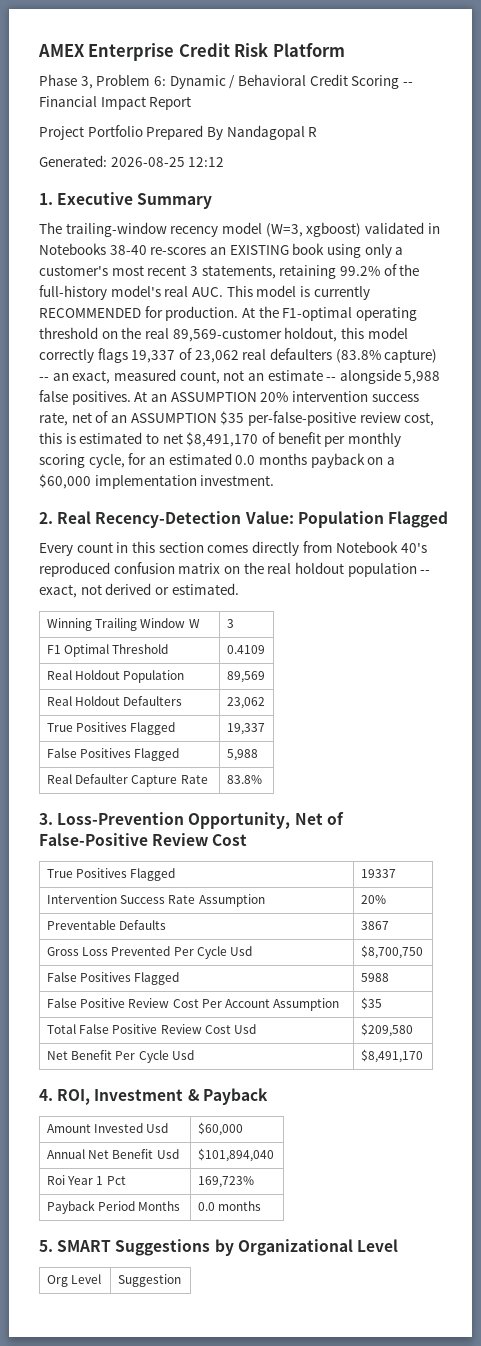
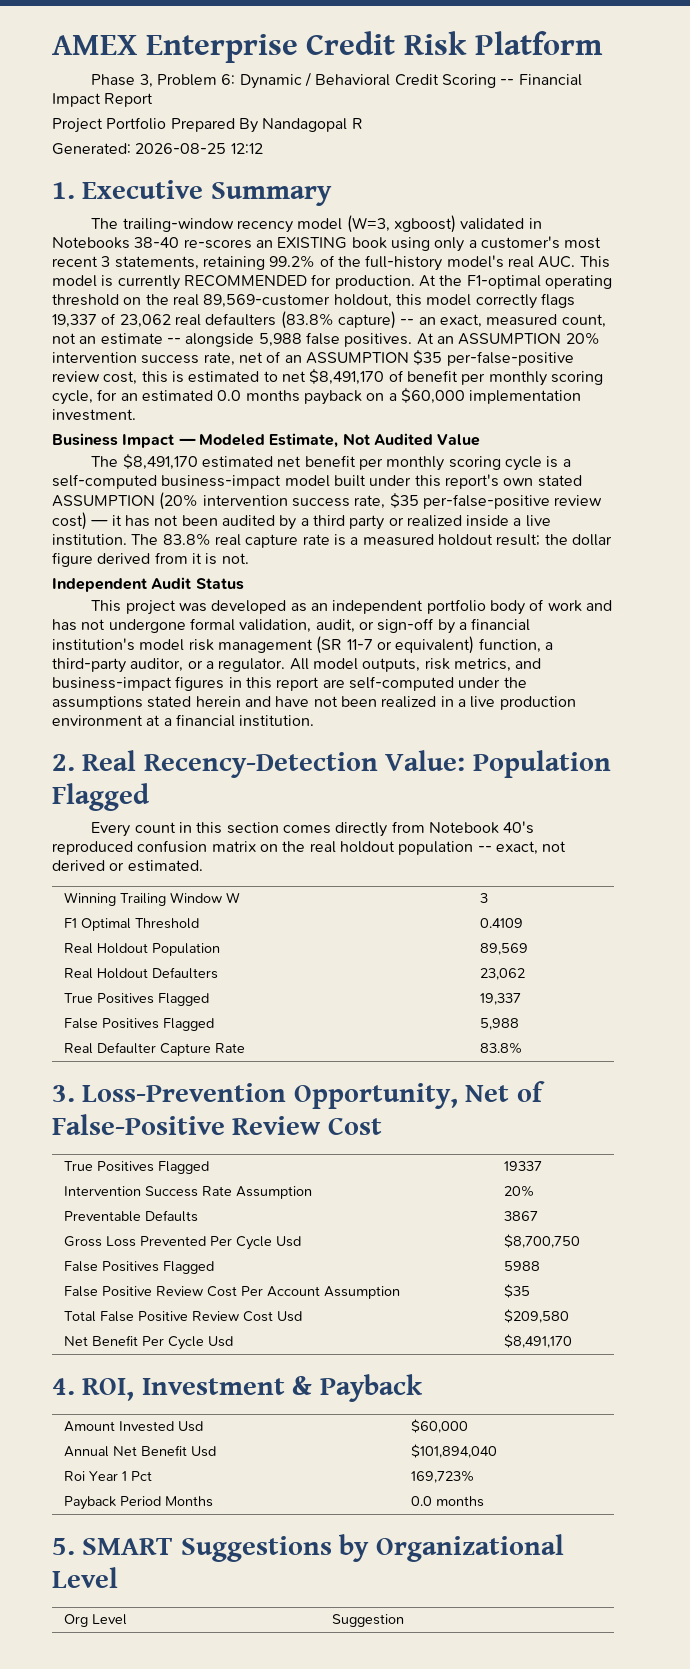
+ Business Impact — Modeled Estimate, Not Audited Value
+ The $8,491,170 estimated net benefit per monthly scoring cycle is a self-computed business-impact model built under this report's own stated ASSUMPTION (20% intervention success rate, $35 per-false-positive review cost) — it has not been audited by a third party or realized inside a live institution. The 83.8% real capture rate is a measured holdout result; the dollar figure derived from it is not.
+ Independent Audit Status
+ This project was developed as an independent portfolio body of work and has not undergone formal validation, audit, or sign-off by a financial institution's model risk management (SR 11-7 or equivalent) function, a third-party auditor, or a regulator. All model outputs, risk metrics, and business-impact figures in this report are self-computed under the assumptions stated herein and have not been realized in a live production environment at a financial institution.

